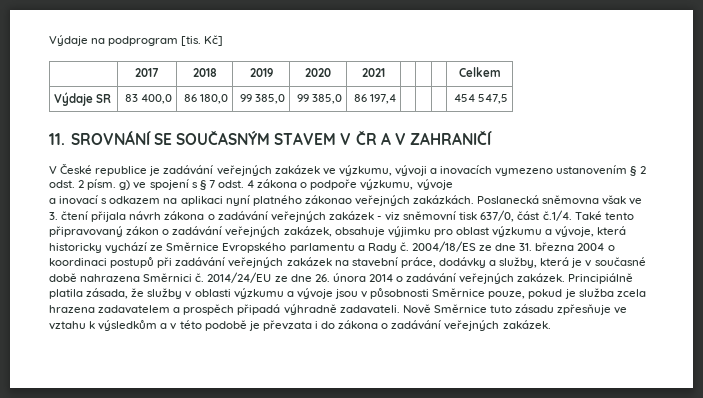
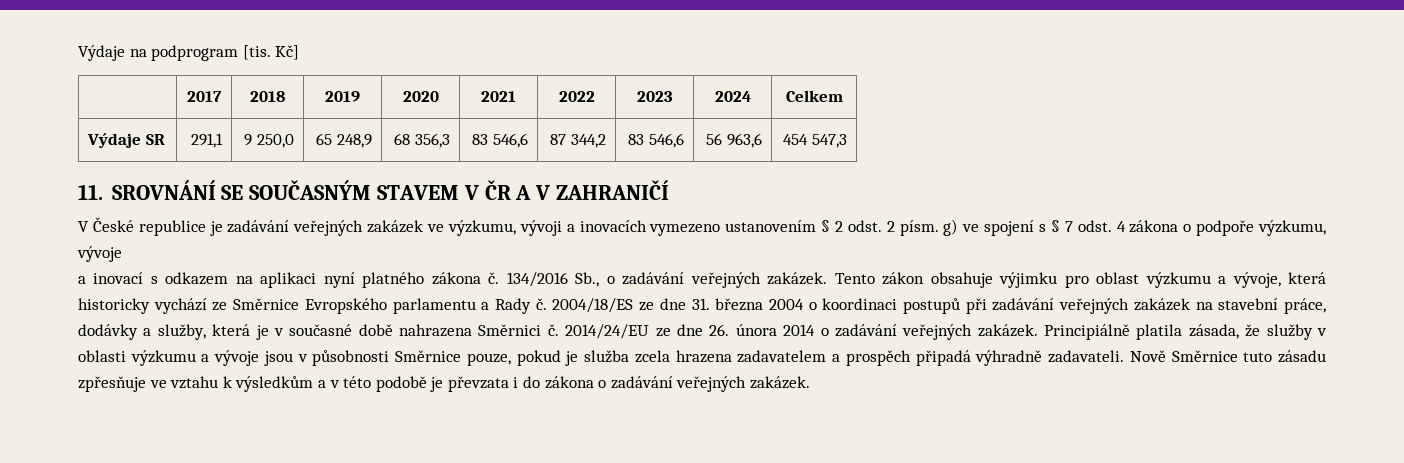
- | 2017 | 2018 | 2019 | 2020 | 2021 | | | | Celkem
+ | 2017 | 2018 | 2019 | 2020 | 2021 | 2022 | 2023 | 2024 | Celkem
- Výdaje SR | 83 400,0 | 86 180,0 | 99 385,0 | 99 385,0 | 86 197,4 | | | | 454 547,5
+ Výdaje SR | 291,1 | 9 250,0 | 65 248,9 | 68 356,3 | 83 546,6 | 87 344,2 | 83 546,6 | 56 963,6 | 454 547,3
- a inovací s odkazem na aplikaci nyní platného zákonao veřejných zakázkách. Poslanecká sněmovna však ve 3. čtení přijala návrh zákona o zadávání veřejných zakázek - viz sněmovní tisk 637/0, část č.1/4. Také tento připravovaný zákon o zadávání veřejných zakázek, obsahuje výjimku pro oblast výzkumu a vývoje, která historicky vychází ze Směrnice Evropského parlamentu a Rady č.
+ a inovací s odkazem na aplikaci nyní platného zákona č. 134/2016 Sb., o zadávání veřejných zakázek. Tento zákon obsahuje výjimku pro oblast výzkumu a vývoje, která historicky vychází ze Směrnice Evropského parlamentu a Rady č.

